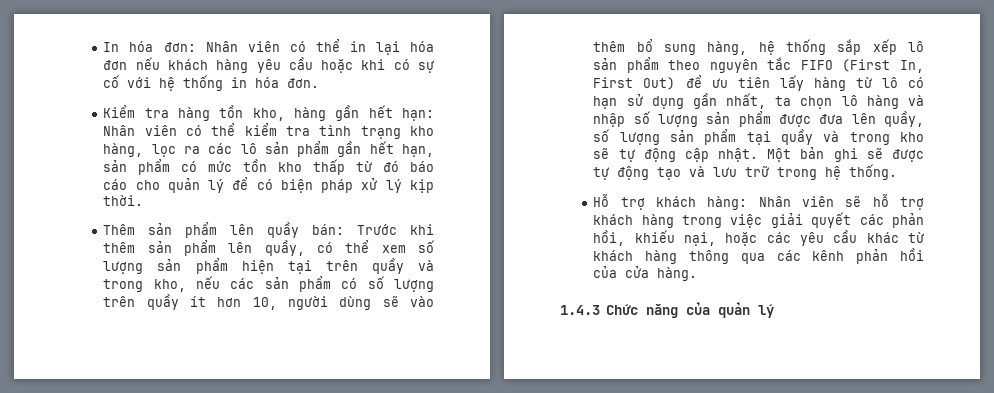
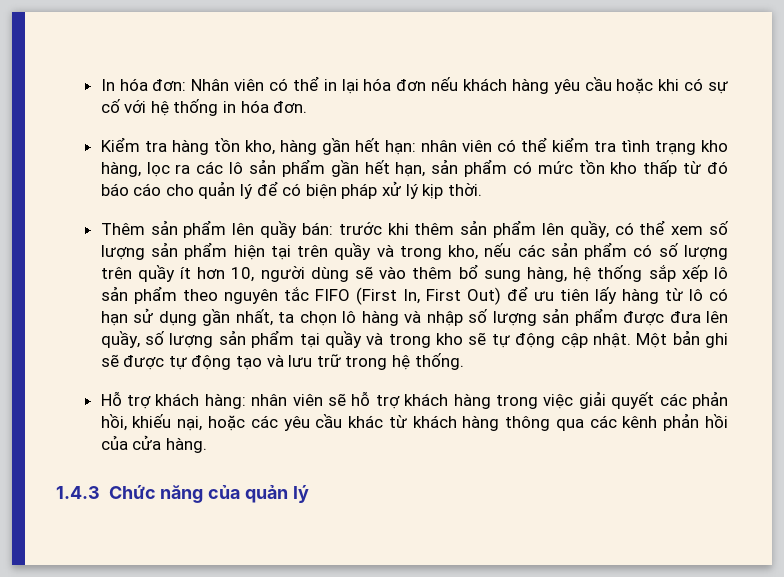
- Kiểm tra hàng tồn kho, hàng gần hết hạn: Nhân viên có thể kiểm tra tình trạng kho hàng, lọc ra các lô sản phẩm gần hết hạn, sản phẩm có mức tồn kho thấp từ đó báo cáo cho quản lý để có biện pháp xử lý kịp thời.
+ Kiểm tra hàng tồn kho, hàng gần hết hạn: nhân viên có thể kiểm tra tình trạng kho hàng, lọc ra các lô sản phẩm gần hết hạn, sản phẩm có mức tồn kho thấp từ đó báo cáo cho quản lý để có biện pháp xử lý kịp thời.
- Trước khi thêm sản phẩm lên quầy, có thể xem số lượng sản phẩm hiện tại trên quầy và trong kho, nếu các sản phẩm có số lượng trên quầy ít hơn 10, người dùng sẽ vào thêm bổ sung hàng, hệ thống sắp xếp lô sản phẩm theo nguyên tắc FIFO (First In, First Out) để ưu tiên lấy hàng từ lô có hạn sử dụng gần nhất, ta chọn lô hàng và nhập số lượng sản phẩm được đưa lên quầy, số lượng sản phẩm tại quầy và trong kho sẽ tự động cập nhật.
+ trước khi thêm sản phẩm lên quầy, có thể xem số lượng sản phẩm hiện tại trên quầy và trong kho, nếu các sản phẩm có số lượng trên quầy ít hơn 10, người dùng sẽ vào thêm bổ sung hàng, hệ thống sắp xếp lô sản phẩm theo nguyên tắc FIFO (First In, First Out) để ưu tiên lấy hàng từ lô có hạn sử dụng gần nhất, ta chọn lô hàng và nhập số lượng sản phẩm được đưa lên quầy, số lượng sản phẩm tại quầy và trong kho sẽ tự động cập nhật.
- Hỗ trợ khách hàng: Nhân viên sẽ hỗ trợ khách hàng trong việc giải quyết các phản hồi, khiếu nại, hoặc các yêu cầu khác từ khách hàng thông qua các kênh phản hồi của cửa hàng.
+ Hỗ trợ khách hàng: nhân viên sẽ hỗ trợ khách hàng trong việc giải quyết các phản hồi, khiếu nại, hoặc các yêu cầu khác từ khách hàng thông qua các kênh phản hồi của cửa hàng.

